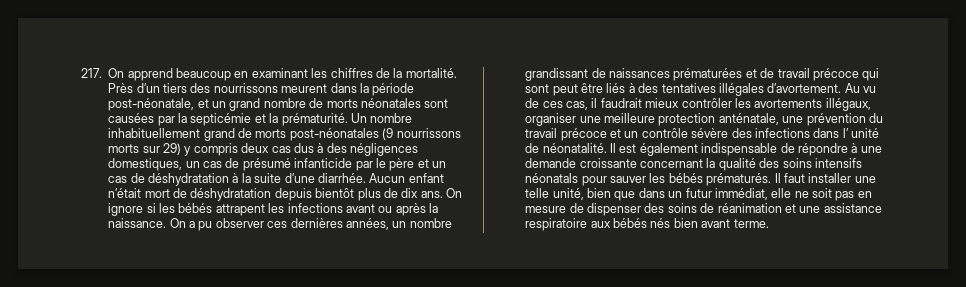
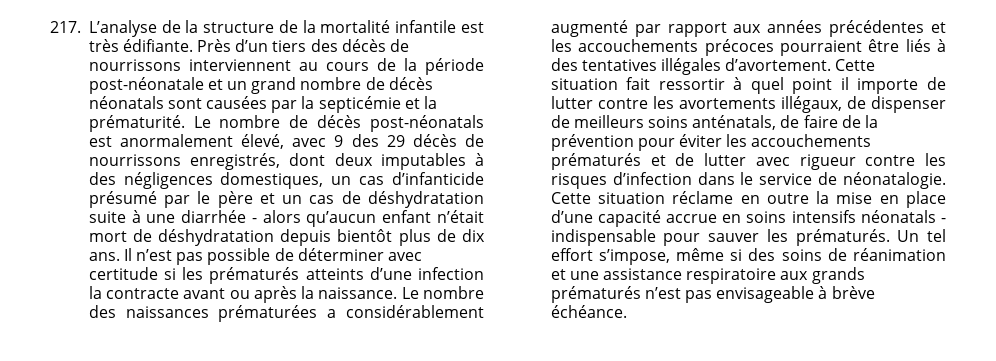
- 217. On apprend beaucoup en examinant les chiffres de la mortalité. Près d’un tiers des nourrissons meurent dans la période post-néonatale, et un grand nombre de morts néonatales sont causées par la septicémie et la prématurité.
+ 217. L’analyse de la structure de la mortalité infantile est très édifiante. Près d’un tiers des décès de nourrissons interviennent au cours de la période post-néonatale et un grand nombre de décès néonatals sont causées par la septicémie et la prématurité.
- Un nombre inhabituellement grand de morts post-néonatales (9 nourrissons morts sur 29) y compris deux cas dus à des négligences domestiques, un cas de présumé infanticide par le père et un cas de déshydratation à la suite d’une diarrhée. Aucun enfant n’était mort de déshydratation depuis bientôt plus de dix ans.
+ Le nombre de décès post-néonatals est anormalement élevé, avec 9 des 29 décès de nourrissons enregistrés, dont deux imputables à des négligences domestiques, un cas d’infanticide présumé par le père et un cas de déshydratation suite à une diarrhée - alors qu’aucun enfant n’était mort de déshydratation depuis bientôt plus de dix ans.
- On ignore si les bébés attrapent les infections avant ou après la naissance.
+ Il n’est pas possible de déterminer avec certitude si les prématurés atteints d’une infection la contracte avant ou après la naissance.
- On a pu observer ces dernières années, un nombre grandissant de naissances prématurées et de travail précoce qui sont peut être liés à des tentatives illégales d’avortement.
+ Le nombre des naissances prématurées a considérablement augmenté par rapport aux années précédentes et les accouchements précoces pourraient être liés à des tentatives illégales d’avortement.
- Au vu de ces cas, il faudrait mieux contrôler les avortements illégaux, organiser une meilleure protection anténatale, une prévention du travail précoce et un contrôle sévère des infections dans l’ unité de néonatalité. Il est également indispensable de répondre à une demande croissante concernant la qualité des soins intensifs néonatals pour sauver les bébés prématurés. Il faut installer une telle unité, bien que dans un futur immédiat, elle ne soit pas en mesure de dispenser des soins de réanimation et une assistance respiratoire aux bébés nés bien avant terme.
+ Cette situation fait ressortir à quel point il importe de lutter contre les avortements illégaux, de dispenser de meilleurs soins anténatals, de faire de la prévention pour éviter les accouchements prématurés et de lutter avec rigueur contre les risques d’infection dans le service de néonatalogie. Cette situation réclame en outre la mise en place d’une capacité accrue en soins intensifs néonatals - indispensable pour sauver les prématurés. Un tel effort s’impose, même si des soins de réanimation et une assistance respiratoire aux grands prématurés n’est pas envisageable à brève échéance.

